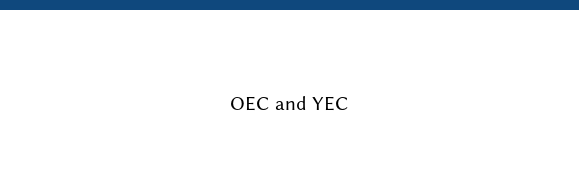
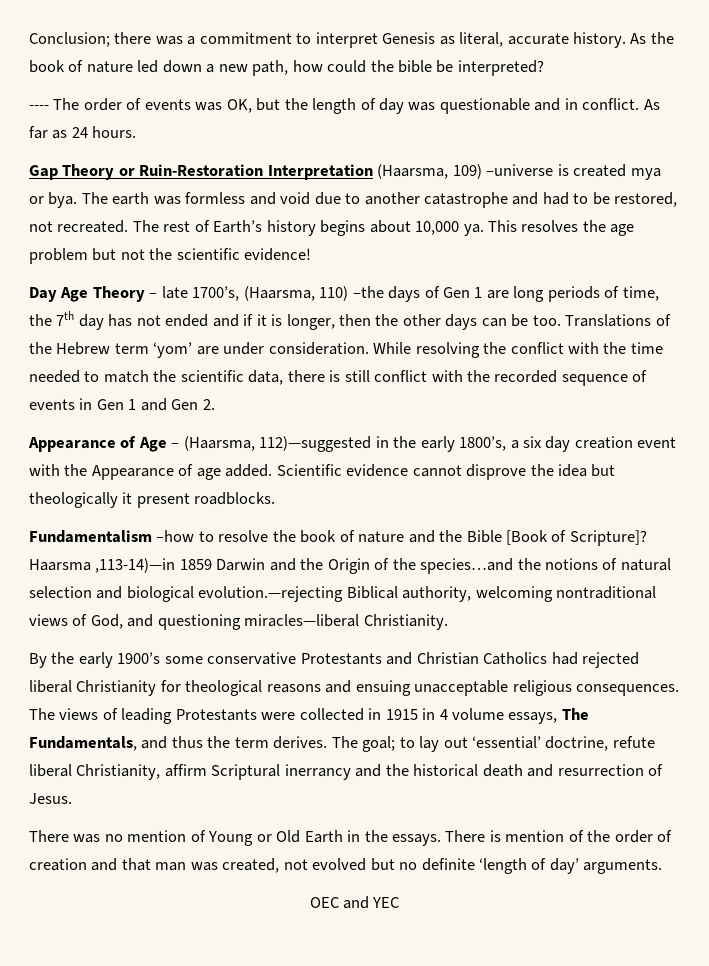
+ Conclusion; there was a commitment to interpret Genesis as literal, accurate history. As the book of nature led down a new path, how could the bible be interpreted?
+ ---- The order of events was OK, but the length of day was questionable and in conflict. As far as 24 hours.
+ Gap Theory or Ruin-Restoration Interpretation (Haarsma, 109) –universe is created mya or bya. The earth was formless and void due to another catastrophe and had to be restored, not recreated. The rest of Earth’s history begins about 10,000 ya. This resolves the age problem but not the scientific evidence!
+ Day Age Theory – late 1700’s, (Haarsma, 110) –the days of Gen 1 are long periods of time, the 7th day has not ended and if it is longer, then the other days can be too. Translations of the Hebrew term ‘yom’ are under consideration. While resolving the conflict with the time needed to match the scientific data, there is still conflict with the recorded sequence of events in Gen 1 and Gen 2.
+ Appearance of Age – (Haarsma, 112)—suggested in the early 1800’s, a six day creation event with the Appearance of age added. Scientific evidence cannot disprove the idea but theologically it present roadblocks.
+ Fundamentalism –how to resolve the book of nature and the Bible [Book of Scripture]? Haarsma ,113-14)—in 1859 Darwin and the Origin of the species…and the notions of natural selection and biological evolution.—rejecting Biblical authority, welcoming nontraditional views of God, and questioning miracles—liberal Christianity.
+ By the early 1900’s some conservative Protestants and Christian Catholics had rejected liberal Christianity for theological reasons and ensuing unacceptable religious consequences. The views of leading Protestants were collected in 1915 in 4 volume essays, The Fundamentals, and thus the term derives. The goal; to lay out ‘essential’ doctrine, refute liberal Christianity, affirm Scriptural inerrancy and the historical death and resurrection of Jesus.
+ There was no mention of Young or Old Earth in the essays. There is mention of the order of creation and that man was created, not evolved but no definite ‘length of day’ arguments.

